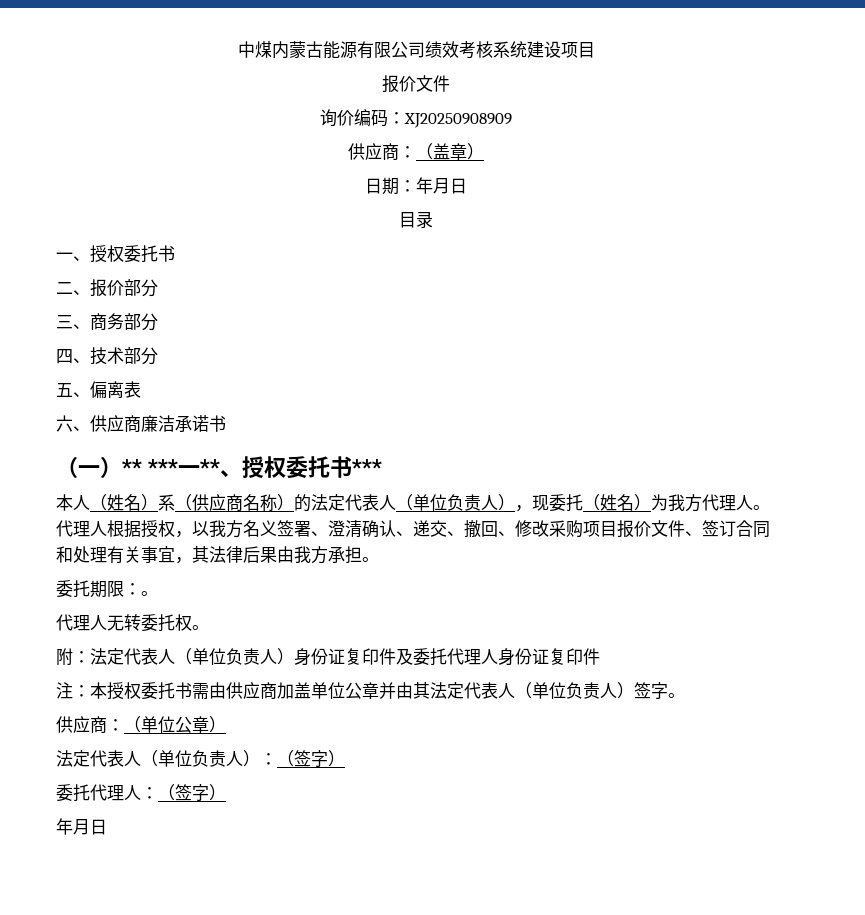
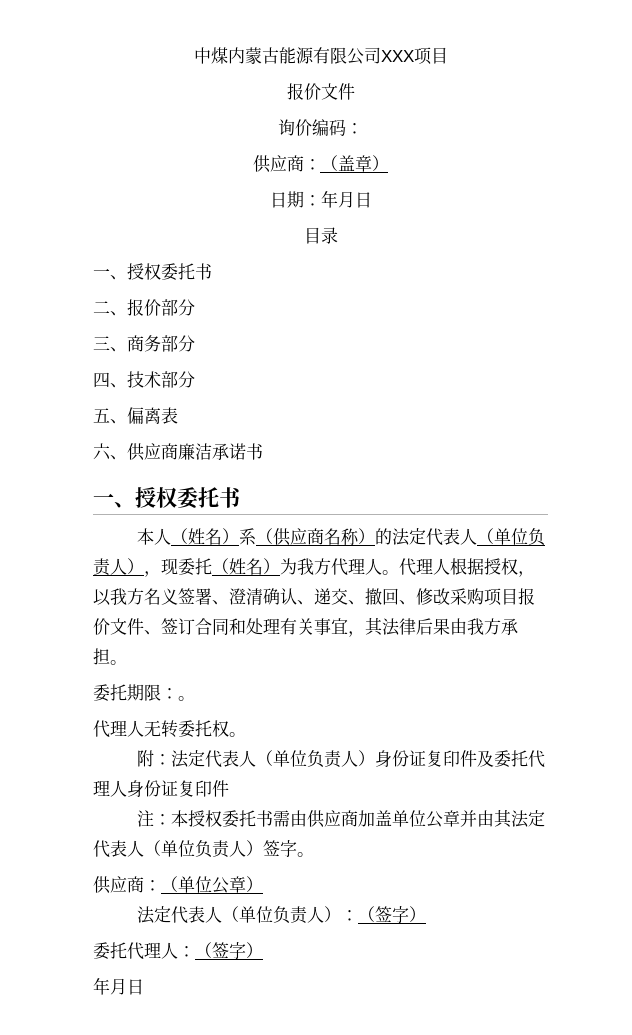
- 中煤内蒙古能源有限公司绩效考核系统建设项目
+ 中煤内蒙古能源有限公司XXX项目
- 询价编码：XJ20250908909
+ 询价编码：
  六、供应商廉洁承诺书
- （一）** ***一**、授权委托书***
+ 一、授权委托书

